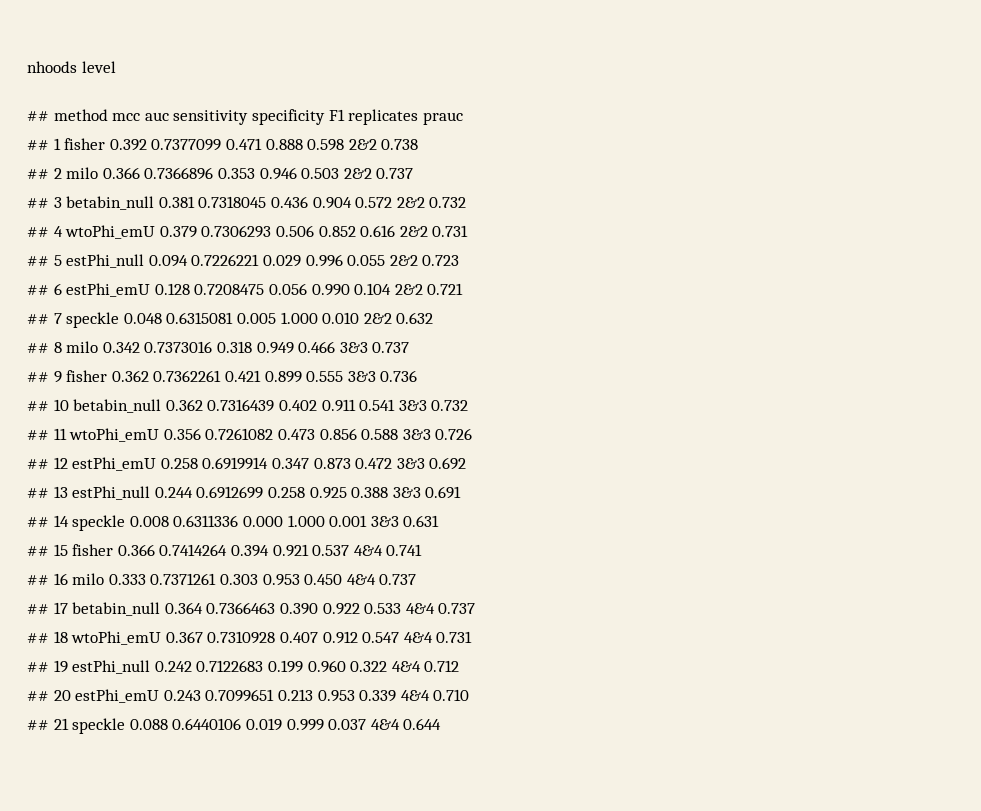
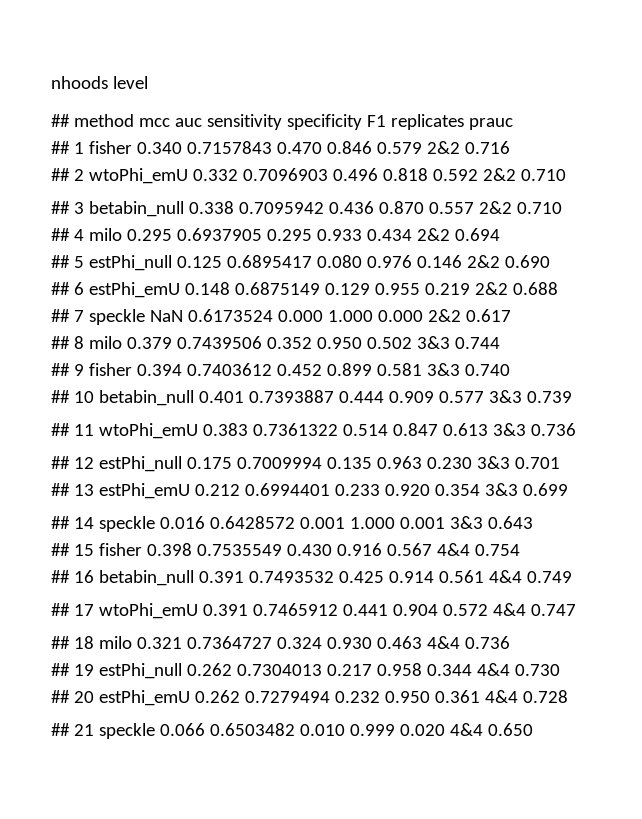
- ## 1 fisher 0.392 0.7377099 0.471 0.888 0.598 2&2 0.738
- ## 2 milo 0.366 0.7366896 0.353 0.946 0.503 2&2 0.737
- ## 3 betabin_null 0.381 0.7318045 0.436 0.904 0.572 2&2 0.732
- ## 4 wtoPhi_emU 0.379 0.7306293 0.506 0.852 0.616 2&2 0.731
- ## 5 estPhi_null 0.094 0.7226221 0.029 0.996 0.055 2&2 0.723
- ## 6 estPhi_emU 0.128 0.7208475 0.056 0.990 0.104 2&2 0.721
- ## 7 speckle 0.048 0.6315081 0.005 1.000 0.010 2&2 0.632
- ## 8 milo 0.342 0.7373016 0.318 0.949 0.466 3&3 0.737
- ## 9 fisher 0.362 0.7362261 0.421 0.899 0.555 3&3 0.736
- ## 10 betabin_null 0.362 0.7316439 0.402 0.911 0.541 3&3 0.732
- ## 11 wtoPhi_emU 0.356 0.7261082 0.473 0.856 0.588 3&3 0.726
- ## 12 estPhi_emU 0.258 0.6919914 0.347 0.873 0.472 3&3 0.692
- ## 13 estPhi_null 0.244 0.6912699 0.258 0.925 0.388 3&3 0.691
+ ## 1 fisher 0.340 0.7157843 0.470 0.846 0.579 2&2 0.716
+ ## 2 wtoPhi_emU 0.332 0.7096903 0.496 0.818 0.592 2&2 0.710
+ ## 3 betabin_null 0.338 0.7095942 0.436 0.870 0.557 2&2 0.710
+ ## 4 milo 0.295 0.6937905 0.295 0.933 0.434 2&2 0.694
+ ## 5 estPhi_null 0.125 0.6895417 0.080 0.976 0.146 2&2 0.690
+ ## 6 estPhi_emU 0.148 0.6875149 0.129 0.955 0.219 2&2 0.688
+ ## 7 speckle NaN 0.6173524 0.000 1.000 0.000 2&2 0.617
+ ## 8 milo 0.379 0.7439506 0.352 0.950 0.502 3&3 0.744
+ ## 9 fisher 0.394 0.7403612 0.452 0.899 0.581 3&3 0.740
+ ## 10 betabin_null 0.401 0.7393887 0.444 0.909 0.577 3&3 0.739
+ ## 11 wtoPhi_emU 0.383 0.7361322 0.514 0.847 0.613 3&3 0.736
+ ## 12 estPhi_null 0.175 0.7009994 0.135 0.963 0.230 3&3 0.701
+ ## 13 estPhi_emU 0.212 0.6994401 0.233 0.920 0.354 3&3 0.699
- ## 14 speckle 0.008 0.6311336 0.000 1.000 0.001 3&3 0.631
+ ## 14 speckle 0.016 0.6428572 0.001 1.000 0.001 3&3 0.643
- ## 15 fisher 0.366 0.7414264 0.394 0.921 0.537 4&4 0.741
- ## 16 milo 0.333 0.7371261 0.303 0.953 0.450 4&4 0.737
- ## 17 betabin_null 0.364 0.7366463 0.390 0.922 0.533 4&4 0.737
- ## 18 wtoPhi_emU 0.367 0.7310928 0.407 0.912 0.547 4&4 0.731
- ## 19 estPhi_null 0.242 0.7122683 0.199 0.960 0.322 4&4 0.712
- ## 20 estPhi_emU 0.243 0.7099651 0.213 0.953 0.339 4&4 0.710
- ## 21 speckle 0.088 0.6440106 0.019 0.999 0.037 4&4 0.644
+ ## 15 fisher 0.398 0.7535549 0.430 0.916 0.567 4&4 0.754
+ ## 16 betabin_null 0.391 0.7493532 0.425 0.914 0.561 4&4 0.749
+ ## 17 wtoPhi_emU 0.391 0.7465912 0.441 0.904 0.572 4&4 0.747
+ ## 18 milo 0.321 0.7364727 0.324 0.930 0.463 4&4 0.736
+ ## 19 estPhi_null 0.262 0.7304013 0.217 0.958 0.344 4&4 0.730
+ ## 20 estPhi_emU 0.262 0.7279494 0.232 0.950 0.361 4&4 0.728
+ ## 21 speckle 0.066 0.6503482 0.010 0.999 0.020 4&4 0.650

